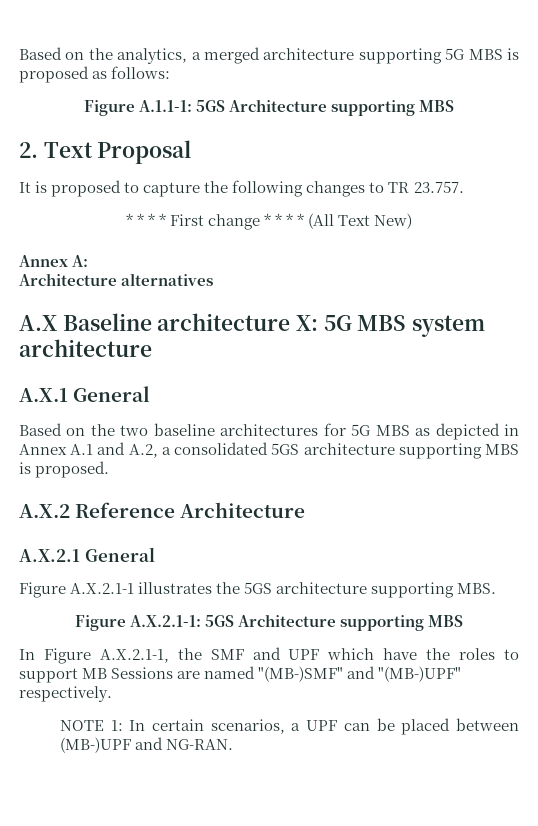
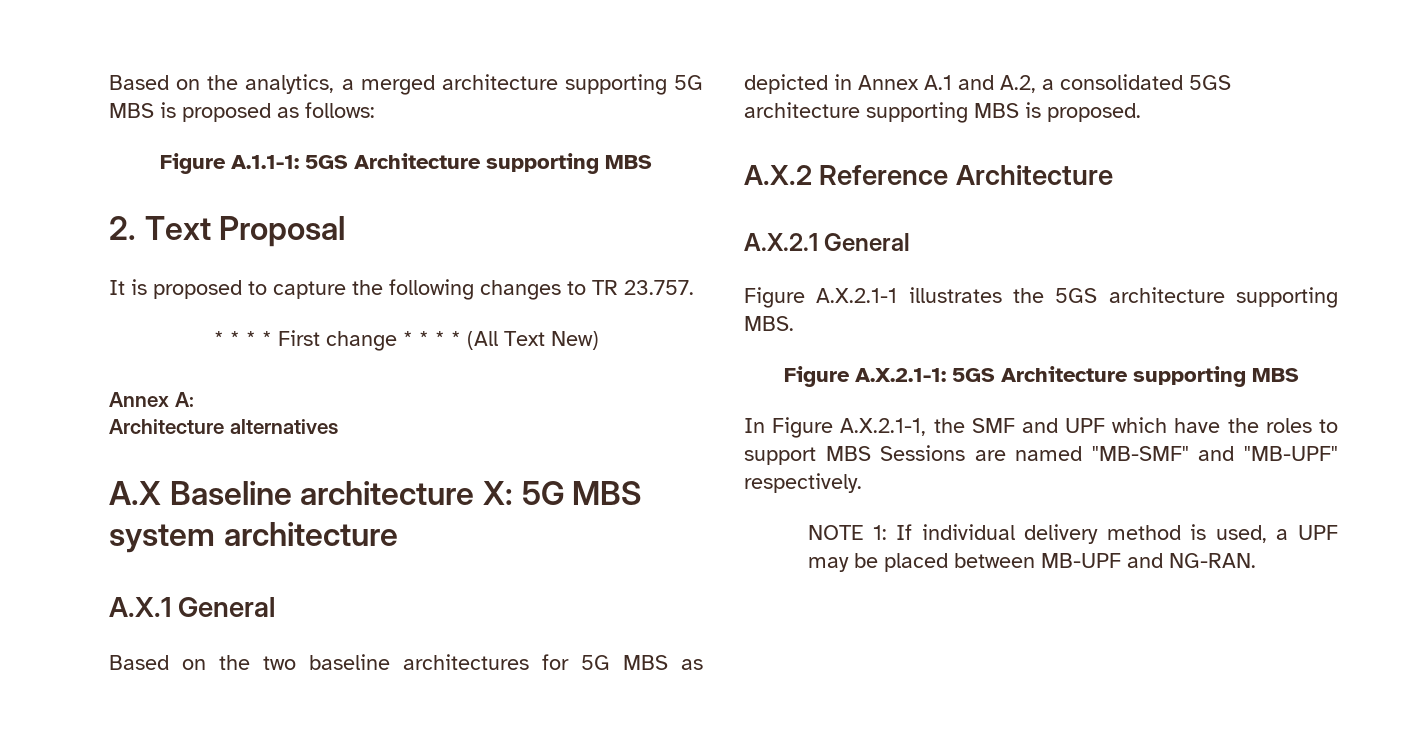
- In Figure A.X.2.1-1, the SMF and UPF which have the roles to support MB Sessions are named "(MB-)SMF" and "(MB-)UPF" respectively.
+ In Figure A.X.2.1-1, the SMF and UPF which have the roles to support MBS Sessions are named "MB-SMF" and "MB-UPF" respectively.
- NOTE 1: In certain scenarios, a UPF can be placed between (MB-)UPF and NG-RAN.
+ NOTE 1: If individual delivery method is used, a UPF may be placed between MB-UPF and NG-RAN.

